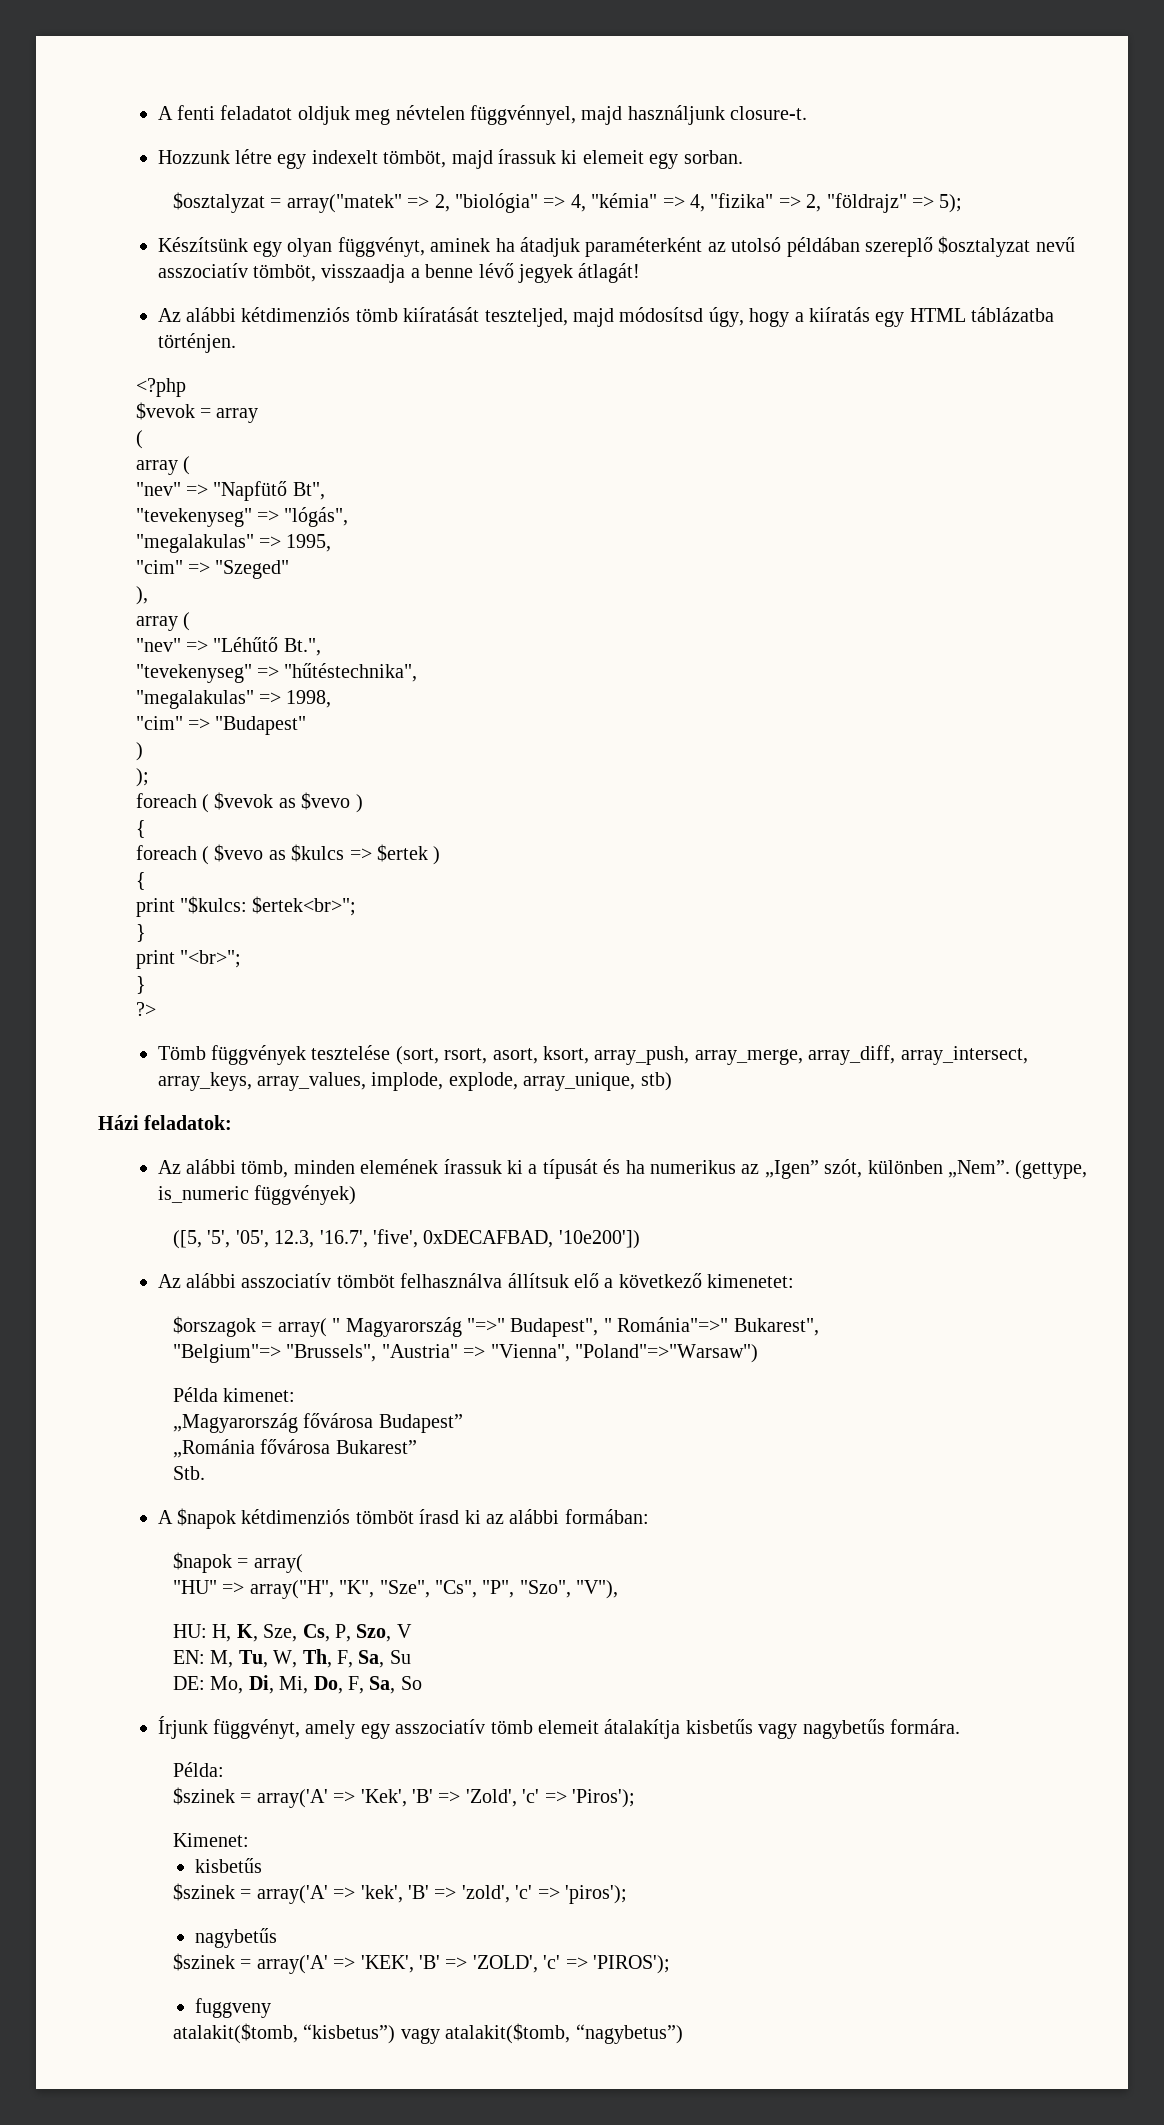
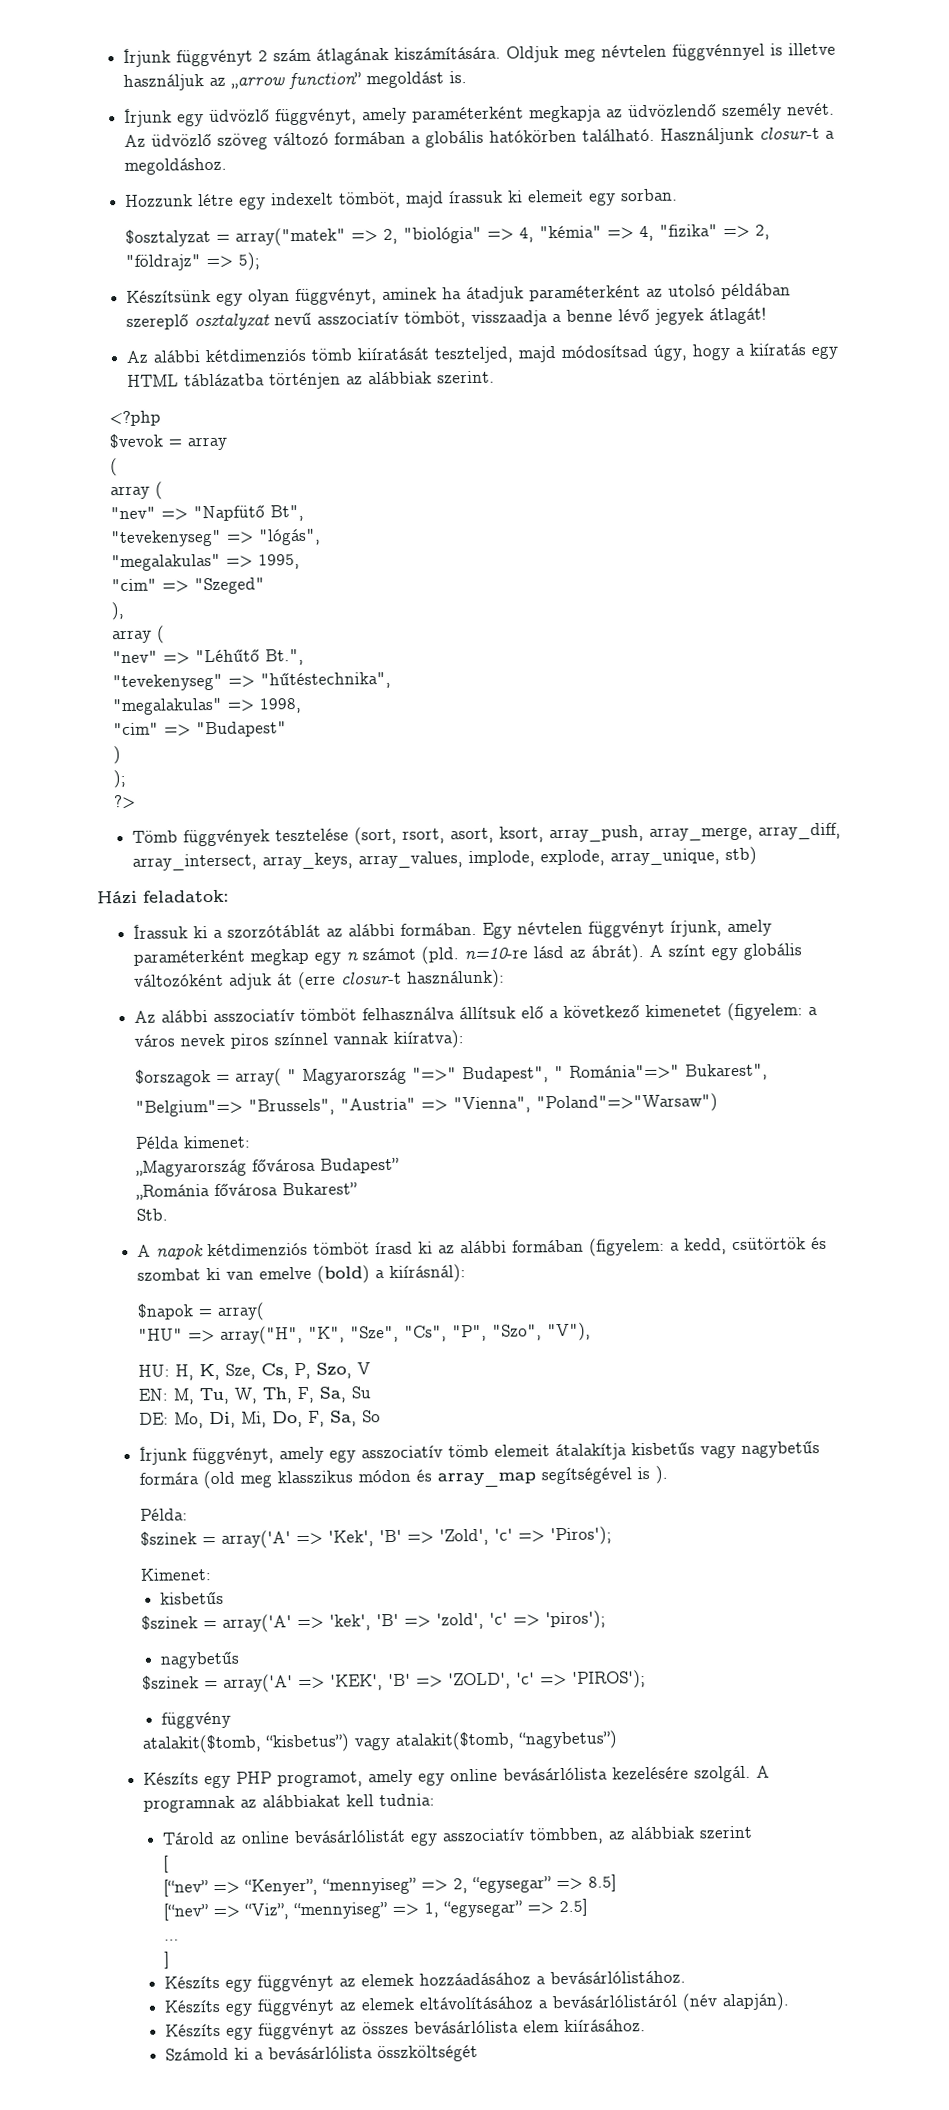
- A fenti feladatot oldjuk meg névtelen függvénnyel, majd használjunk closure-t.
+ Írjunk függvényt 2 szám átlagának kiszámítására. Oldjuk meg névtelen függvénnyel is illetve használjuk az „arrow function” megoldást is.
+ Írjunk egy üdvözlő függvényt, amely paraméterként megkapja az üdvözlendő személy nevét. Az üdvözlő szöveg változó formában a globális hatókörben található. Használjunk closur-t a megoldáshoz.
- Készítsünk egy olyan függvényt, aminek ha átadjuk paraméterként az utolsó példában szereplő $osztalyzat nevű asszociatív tömböt, visszaadja a benne lévő jegyek átlagát!
+ Készítsünk egy olyan függvényt, aminek ha átadjuk paraméterként az utolsó példában szereplő osztalyzat nevű asszociatív tömböt, visszaadja a benne lévő jegyek átlagát!
- Az alábbi kétdimenziós tömb kiíratását teszteljed, majd módosítsd úgy, hogy a kiíratás egy HTML táblázatba történjen.
+ Az alábbi kétdimenziós tömb kiíratását teszteljed, majd módosítsad úgy, hogy a kiíratás egy HTML táblázatba történjen az alábbiak szerint.
- foreach ( $vevok as $vevo )
- {
- foreach ( $vevo as $kulcs => $ertek )
- {
- print "$kulcs: $ertek<br>";
- }
- print "<br>";
- }
- Az alábbi tömb, minden elemének írassuk ki a típusát és ha numerikus az „Igen” szót, különben „Nem”. (gettype, is_numeric függvények)
- ([5, '5', '05', 12.3, '16.7', 'five', 0xDECAFBAD, '10e200'])
+ Írassuk ki a szorzótáblát az alábbi formában. Egy névtelen függvényt írjunk, amely paraméterként megkap egy n számot (pld. n=10-re lásd az ábrát). A színt egy globális változóként adjuk át (erre closur-t használunk):
- Az alábbi asszociatív tömböt felhasználva állítsuk elő a következő kimenetet:
+ Az alábbi asszociatív tömböt felhasználva állítsuk elő a következő kimenetet (figyelem: a város nevek piros színnel vannak kiíratva):
- A $napok kétdimenziós tömböt írasd ki az alábbi formában:
+ A napok kétdimenziós tömböt írasd ki az alábbi formában (figyelem: a kedd, csütörtök és szombat ki van emelve (bold) a kiírásnál):
- Írjunk függvényt, amely egy asszociatív tömb elemeit átalakítja kisbetűs vagy nagybetűs formára.
+ Írjunk függvényt, amely egy asszociatív tömb elemeit átalakítja kisbetűs vagy nagybetűs formára (old meg klasszikus módon és array_map segítségével is ).
- fuggveny
+ függvény
+ Készíts egy PHP programot, amely egy online bevásárlólista kezelésére szolgál. A programnak az alábbiakat kell tudnia:
+ Tárold az online bevásárlólistát egy asszociatív tömbben, az alábbiak szerint
+ [
+ [“nev” => “Kenyer”, “mennyiseg” => 2, “egysegar” => 8.5]
+ [“nev” => “Viz”, “mennyiseg” => 1, “egysegar” => 2.5]
+ …
+ ]
+ Készíts egy függvényt az elemek hozzáadásához a bevásárlólistához.
+ Készíts egy függvényt az elemek eltávolításához a bevásárlólistáról (név alapján).
+ Készíts egy függvényt az összes bevásárlólista elem kiírásához.
+ Számold ki a bevásárlólista összköltségét

